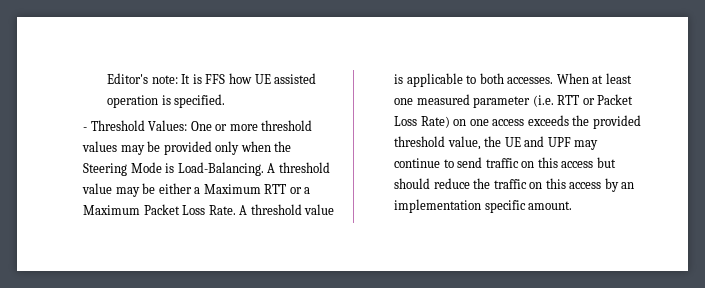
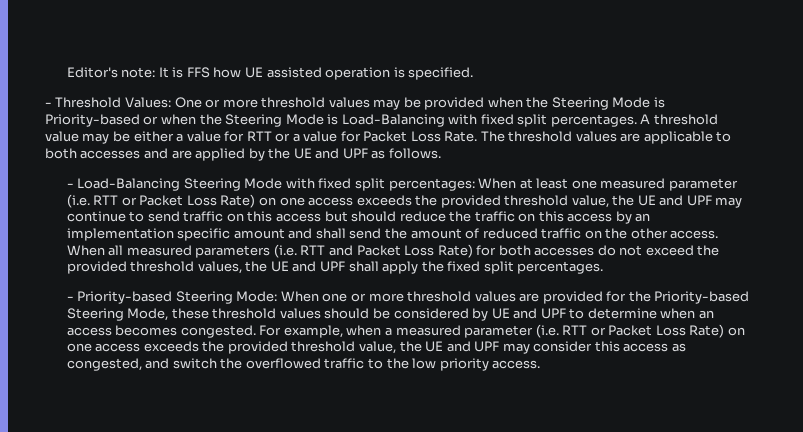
- - Threshold Values: One or more threshold values may be provided only when the Steering Mode is Load-Balancing.
+ - Threshold Values: One or more threshold values may be provided when the Steering Mode is Priority-based or when the Steering Mode is Load-Balancing with fixed split percentages.
- A threshold value may be either a Maximum RTT or a Maximum Packet Loss Rate.
+ A threshold value may be either a value for RTT or a value for Packet Loss Rate.
- A threshold value is applicable to both accesses. When at least one measured parameter (i.e. RTT or Packet Loss Rate) on one access exceeds the provided threshold value, the UE and UPF may continue to send traffic on this access but should reduce the traffic on this access by an implementation specific amount.
+ The threshold values are applicable to both accesses and are applied by the UE and UPF as follows.
+ - Load-Balancing Steering Mode with fixed split percentages: When at least one measured parameter (i.e. RTT or Packet Loss Rate) on one access exceeds the provided threshold value, the UE and UPF may continue to send traffic on this access but should reduce the traffic on this access by an implementation specific amount and shall send the amount of reduced traffic on the other access. When all measured parameters (i.e. RTT and Packet Loss Rate) for both accesses do not exceed the provided threshold values, the UE and UPF shall apply the fixed split percentages.
+ - Priority-based Steering Mode: When one or more threshold values are provided for the Priority-based Steering Mode, these threshold values should be considered by UE and UPF to determine when an access becomes congested. For example, when a measured parameter (i.e. RTT or Packet Loss Rate) on one access exceeds the provided threshold value, the UE and UPF may consider this access as congested, and switch the overflowed traffic to the low priority access.

